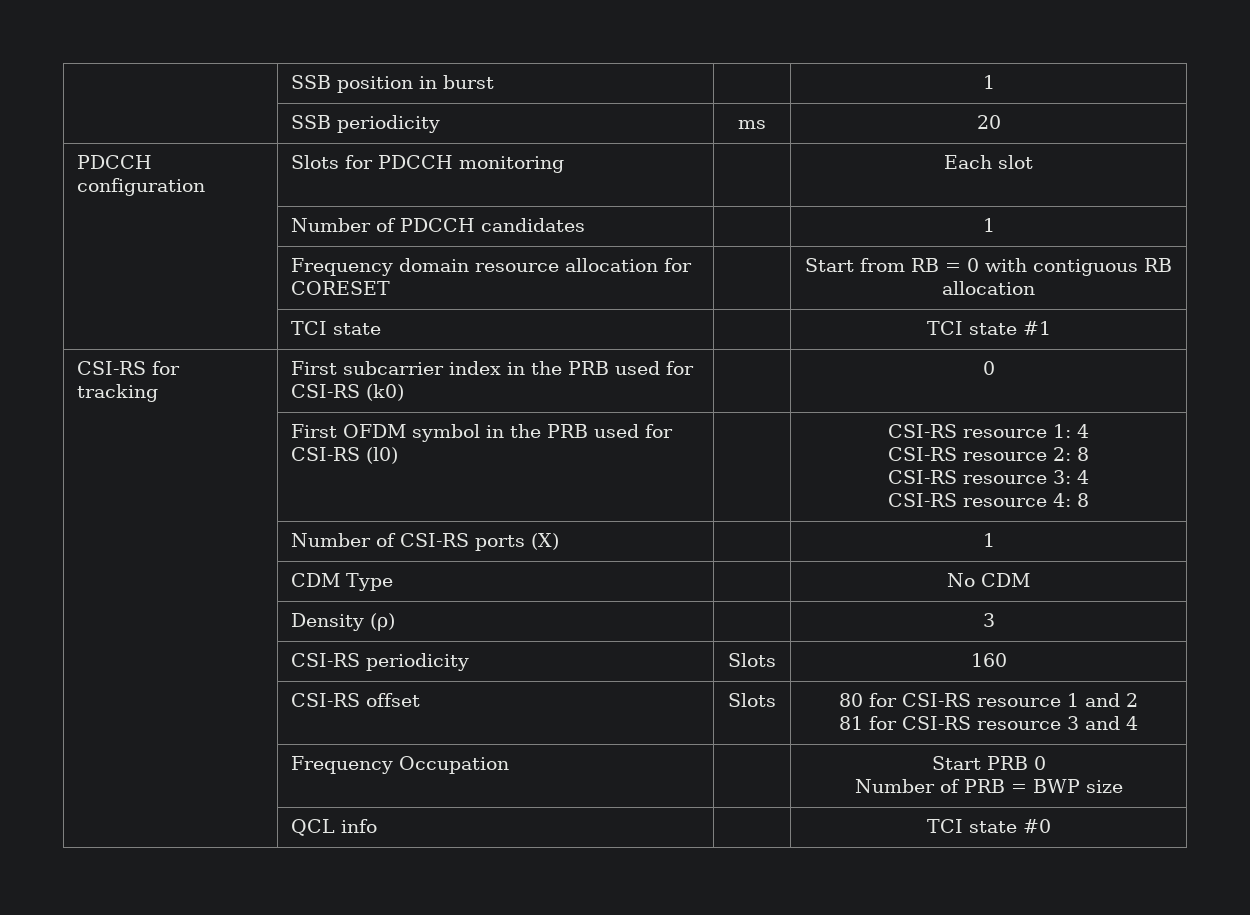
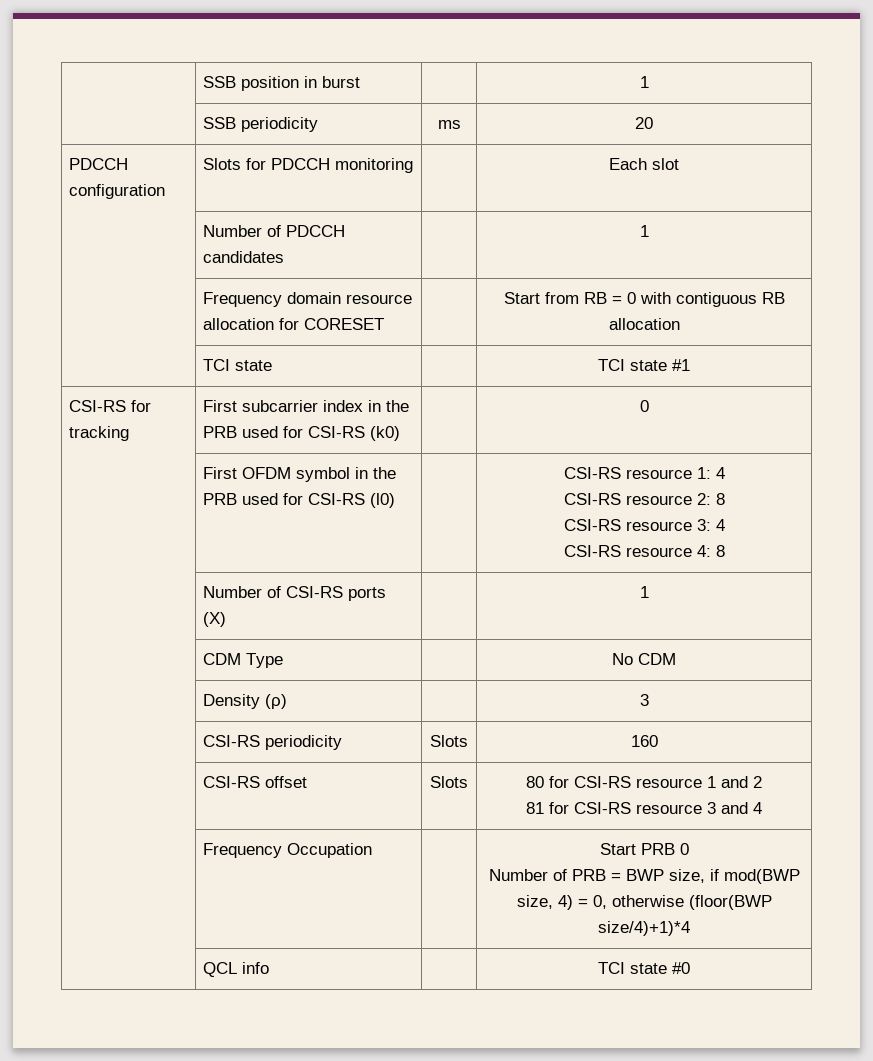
  | Frequency Occupation | | Start PRB 0
- Number of PRB = BWP size
+ Number of PRB = BWP size, if mod(BWP size, 4) = 0, otherwise (floor(BWP size/4)+1)*4

